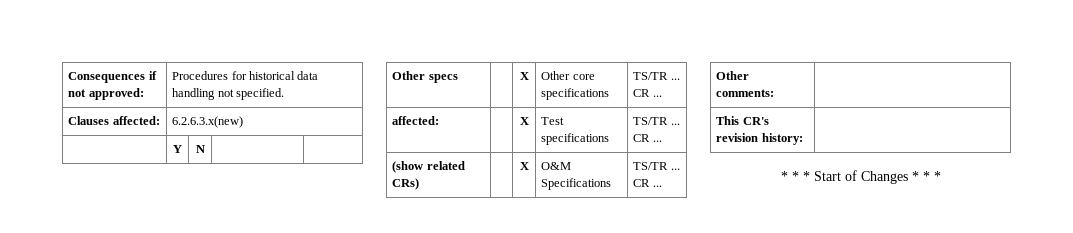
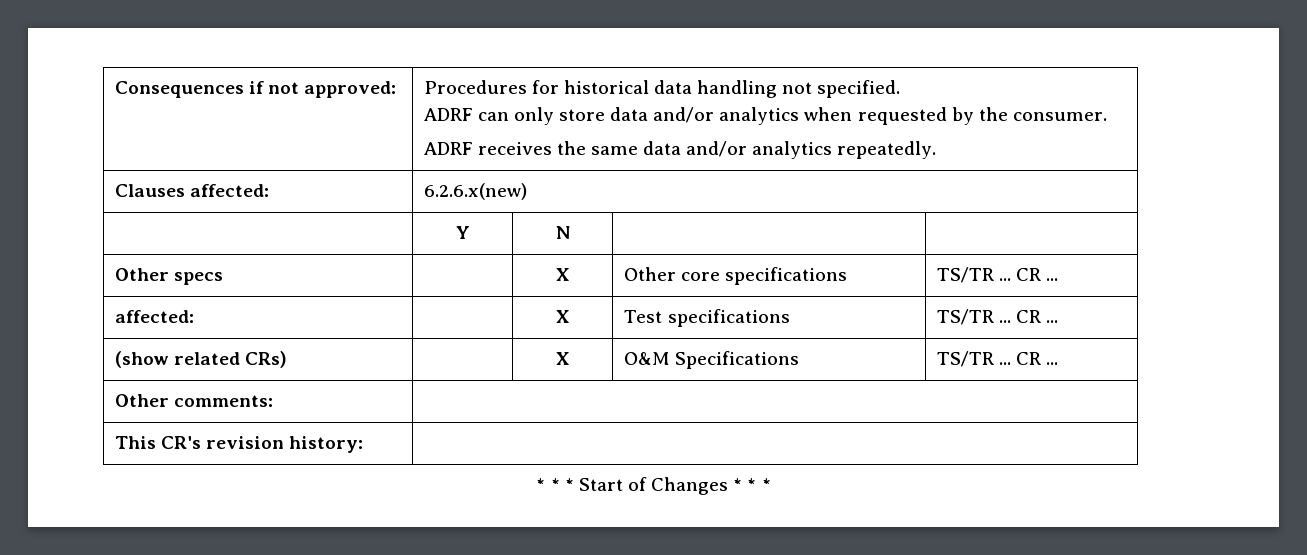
  Consequences if not approved: | Procedures for historical data handling not specified.
+ ADRF can only store data and/or analytics when requested by the consumer.
+ ADRF receives the same data and/or analytics repeatedly.
- Clauses affected: | 6.2.6.3.x(new)
+ Clauses affected: | 6.2.6.x(new)

